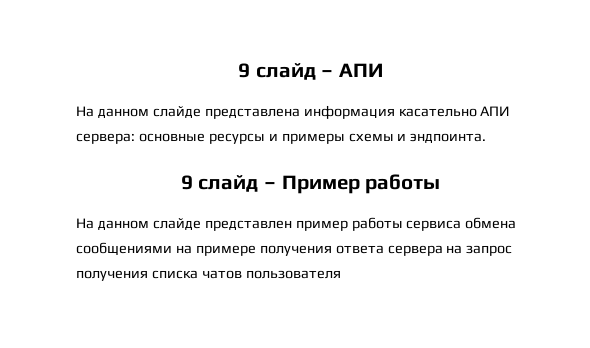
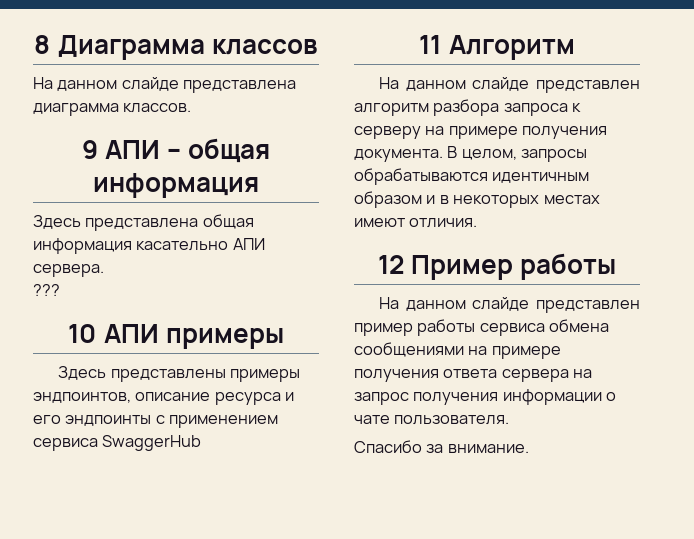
- 9 слайд – АПИ
+ 8 Диаграмма классов
- На данном слайде представлена информация касательно АПИ сервера: основные ресурсы и примеры схемы и эндпоинта.
- 9 слайд – Пример работы
+ На данном слайде представлена диаграмма классов.
+ 9 АПИ – общая информация
+ Здесь представлена общая информация касательно АПИ сервера.
+ ???
+ 10 АПИ примеры
+ Здесь представлены примеры эндпоинтов, описание ресурса и его эндпоинты с применением сервиса SwaggerHub
+ 11 Алгоритм
+ На данном слайде представлен алгоритм разбора запроса к серверу на примере получения документа. В целом, запросы обрабатываются идентичным образом и в некоторых местах имеют отличия.
+ 12 Пример работы
- На данном слайде представлен пример работы сервиса обмена сообщениями на примере получения ответа сервера на запрос получения списка чатов пользователя
+ На данном слайде представлен пример работы сервиса обмена сообщениями на примере получения ответа сервера на запрос получения информации о чате пользователя.
+ Спасибо за внимание.

